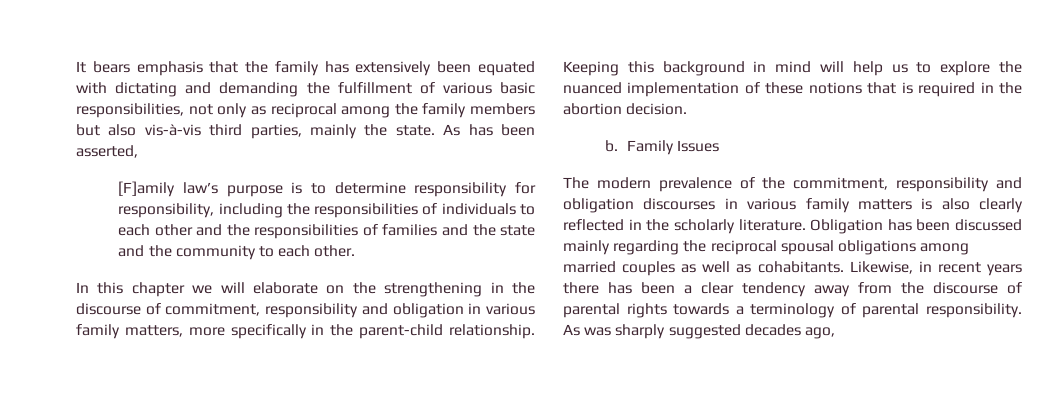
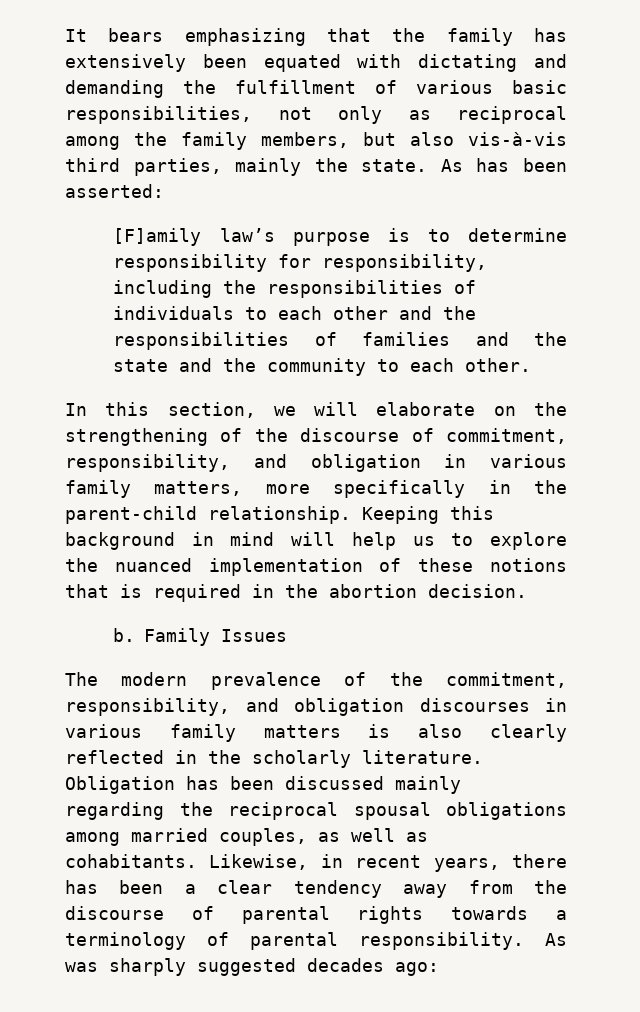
- It bears emphasis that the family has extensively been equated with dictating and demanding the fulfillment of various basic responsibilities, not only as reciprocal among the family members but also vis-à-vis third parties, mainly the state.
+ It bears emphasizing that the family has extensively been equated with dictating and demanding the fulfillment of various basic responsibilities, not only as reciprocal among the family members, but also vis-à-vis third parties, mainly the state.
- As has been asserted,
+ As has been asserted:
- In this chapter we will elaborate on the strengthening in the discourse of commitment, responsibility and obligation in various family matters, more specifically in the parent-child relationship.
+ In this section, we will elaborate on the strengthening of the discourse of commitment, responsibility, and obligation in various family matters, more specifically in the parent-child relationship.
- The modern prevalence of the commitment, responsibility and obligation discourses in various family matters is also clearly reflected in the scholarly literature.
+ The modern prevalence of the commitment, responsibility, and obligation discourses in various family matters is also clearly reflected in the scholarly literature.
- Obligation has been discussed mainly regarding the reciprocal spousal obligations among married couples as well as cohabitants.
+ Obligation has been discussed mainly regarding the reciprocal spousal obligations among married couples, as well as cohabitants.
- Likewise, in recent years there has been a clear tendency away from the discourse of parental rights towards a terminology of parental responsibility.
+ Likewise, in recent years, there has been a clear tendency away from the discourse of parental rights towards a terminology of parental responsibility.
- As was sharply suggested decades ago,
+ As was sharply suggested decades ago:

